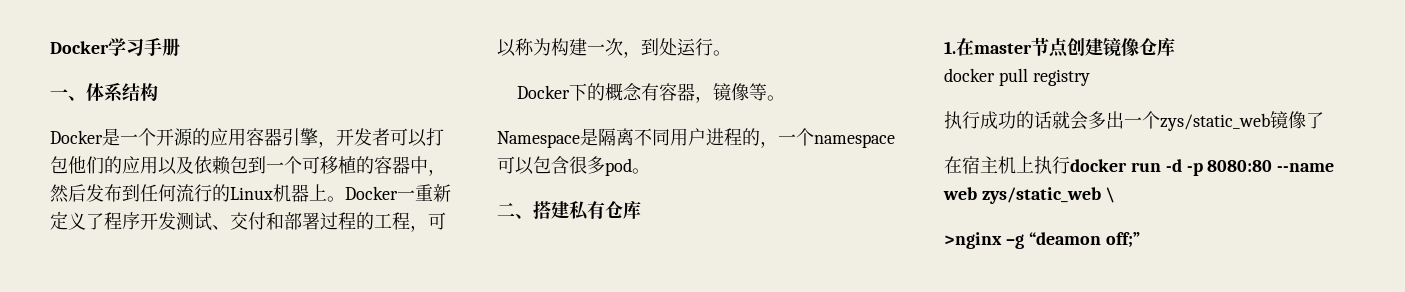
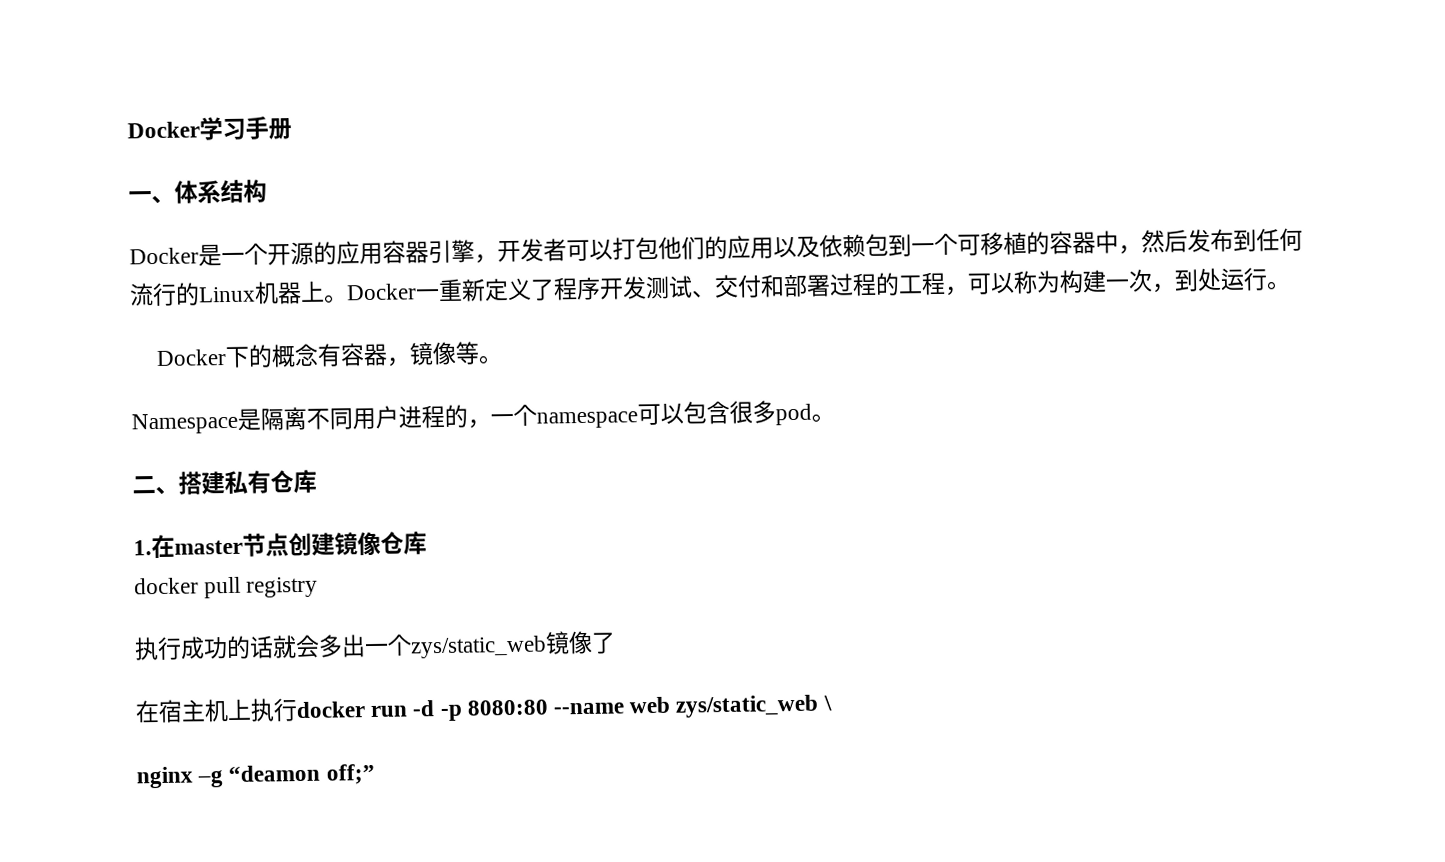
- >nginx –g “deamon off;”
+ nginx –g “deamon off;”

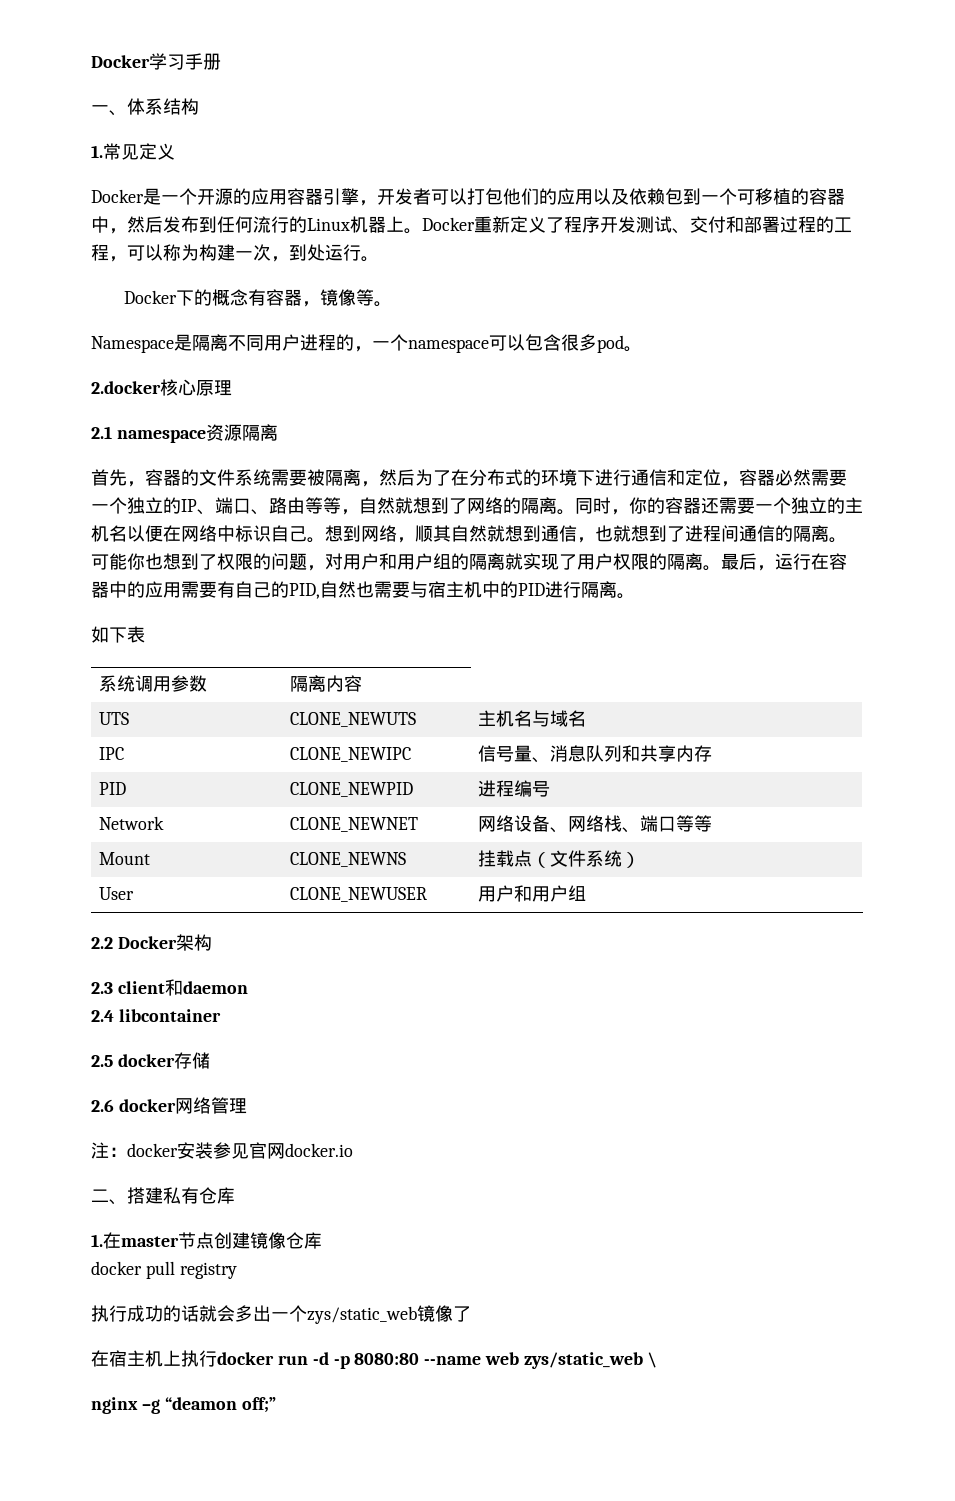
+ 1.常见定义
- Docker一重新定义了程序开发测试、交付和部署过程的工程，可以称为构建一次，到处运行。
+ Docker重新定义了程序开发测试、交付和部署过程的工程，可以称为构建一次，到处运行。
+ 2.docker核心原理
+ 2.1 namespace资源隔离
+ 首先，容器的文件系统需要被隔离，然后为了在分布式的环境下进行通信和定位，容器必然需要一个独立的IP、端口、路由等等，自然就想到了网络的隔离。同时，你的容器还需要一个独立的主机名以便在网络中标识自己。想到网络，顺其自然就想到通信，也就想到了进程间通信的隔离。可能你也想到了权限的问题，对用户和用户组的隔离就实现了用户权限的隔离。最后，运行在容器中的应用需要有自己的PID,自然也需要与宿主机中的PID进行隔离。
+ 如下表
+ 系统调用参数 | 隔离内容
+ UTS | CLONE_NEWUTS | 主机名与域名
+ IPC | CLONE_NEWIPC | 信号量、消息队列和共享内存
+ PID | CLONE_NEWPID | 进程编号
+ Network | CLONE_NEWNET | 网络设备、网络栈、端口等等
+ Mount | CLONE_NEWNS | 挂载点（文件系统）
+ User | CLONE_NEWUSER | 用户和用户组
+ 2.2 Docker架构
+ 2.3 client和daemon
+ 2.4 libcontainer
+ 2.5 docker存储
+ 2.6 docker网络管理
+ 注：docker安装参见官网docker.io

